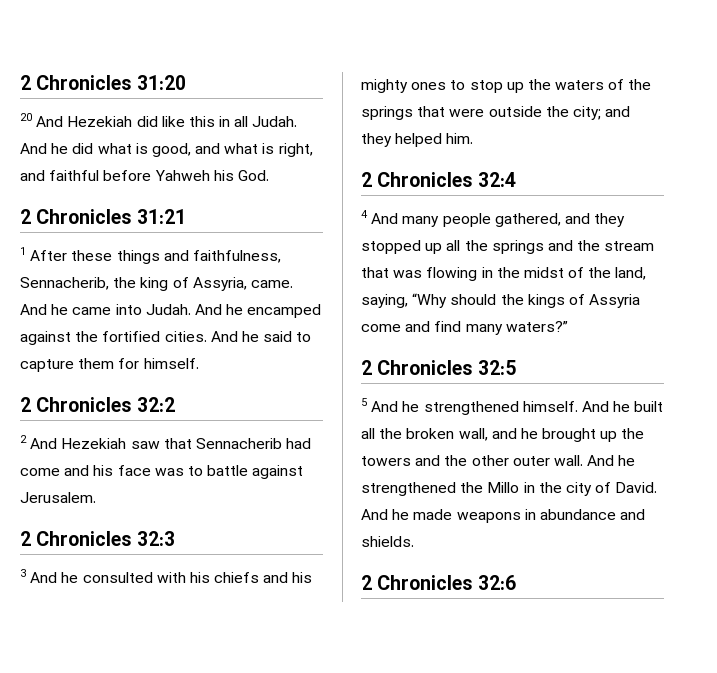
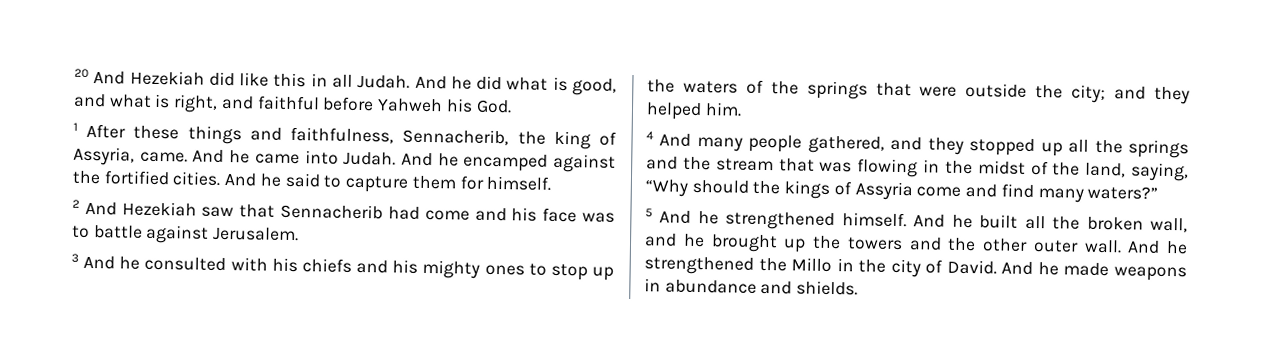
- 2 Chronicles 31:20
- 2 Chronicles 31:21
- 2 Chronicles 32:2
- 2 Chronicles 32:3
- 2 Chronicles 32:4
- 2 Chronicles 32:5
- 2 Chronicles 32:6

